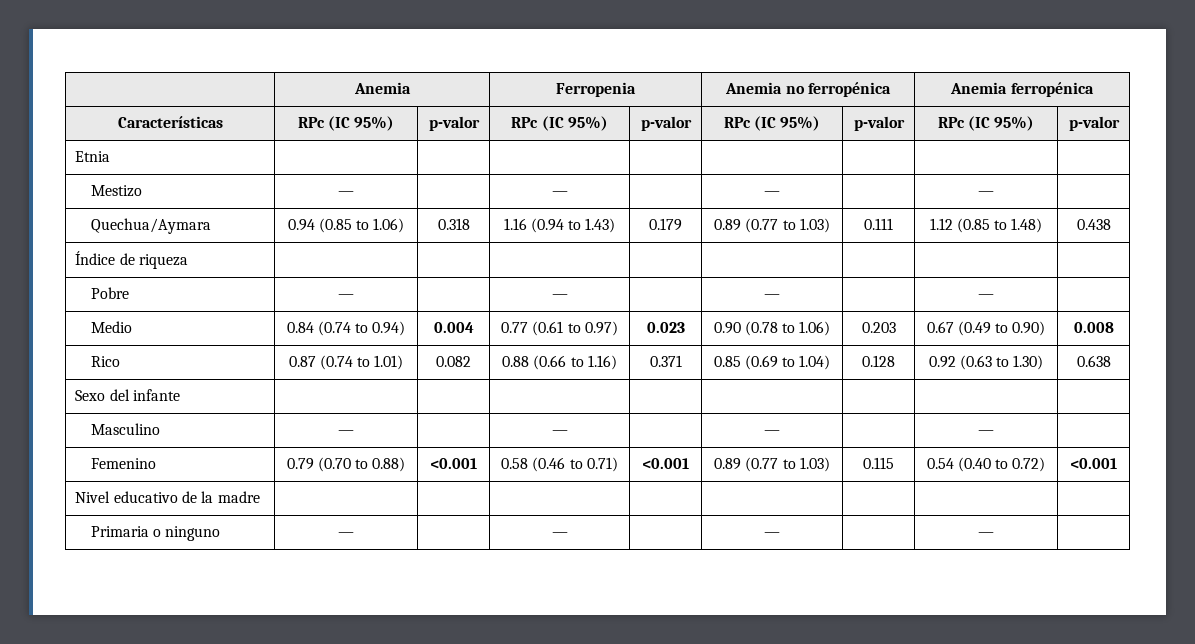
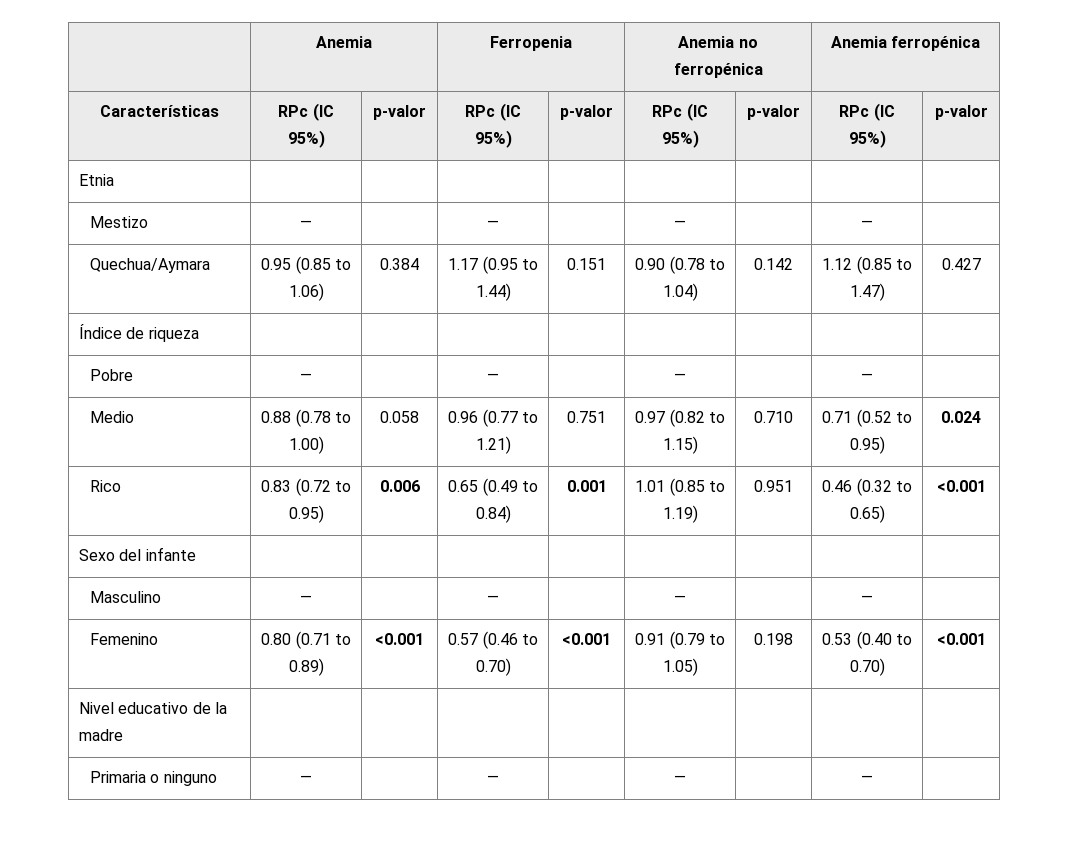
- Quechua/Aymara | 0.94 (0.85 to 1.06) | 0.318 | 1.16 (0.94 to 1.43) | 0.179 | 0.89 (0.77 to 1.03) | 0.111 | 1.12 (0.85 to 1.48) | 0.438
+ Quechua/Aymara | 0.95 (0.85 to 1.06) | 0.384 | 1.17 (0.95 to 1.44) | 0.151 | 0.90 (0.78 to 1.04) | 0.142 | 1.12 (0.85 to 1.47) | 0.427
- Medio | 0.84 (0.74 to 0.94) | 0.004 | 0.77 (0.61 to 0.97) | 0.023 | 0.90 (0.78 to 1.06) | 0.203 | 0.67 (0.49 to 0.90) | 0.008
- Rico | 0.87 (0.74 to 1.01) | 0.082 | 0.88 (0.66 to 1.16) | 0.371 | 0.85 (0.69 to 1.04) | 0.128 | 0.92 (0.63 to 1.30) | 0.638
+ Medio | 0.88 (0.78 to 1.00) | 0.058 | 0.96 (0.77 to 1.21) | 0.751 | 0.97 (0.82 to 1.15) | 0.710 | 0.71 (0.52 to 0.95) | 0.024
+ Rico | 0.83 (0.72 to 0.95) | 0.006 | 0.65 (0.49 to 0.84) | 0.001 | 1.01 (0.85 to 1.19) | 0.951 | 0.46 (0.32 to 0.65) | <0.001
- Femenino | 0.79 (0.70 to 0.88) | <0.001 | 0.58 (0.46 to 0.71) | <0.001 | 0.89 (0.77 to 1.03) | 0.115 | 0.54 (0.40 to 0.72) | <0.001
+ Femenino | 0.80 (0.71 to 0.89) | <0.001 | 0.57 (0.46 to 0.70) | <0.001 | 0.91 (0.79 to 1.05) | 0.198 | 0.53 (0.40 to 0.70) | <0.001

